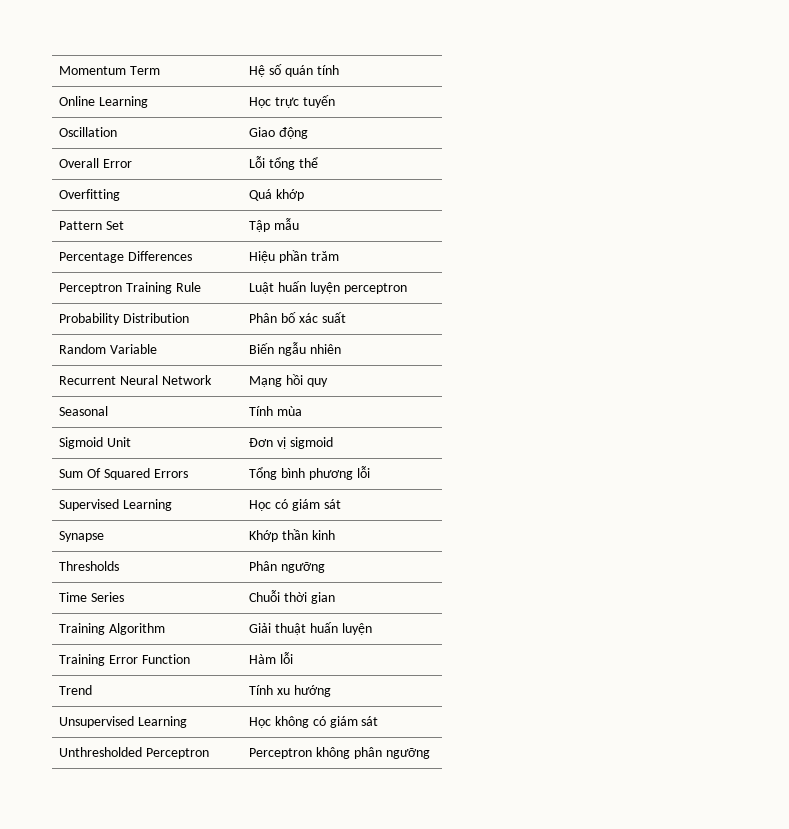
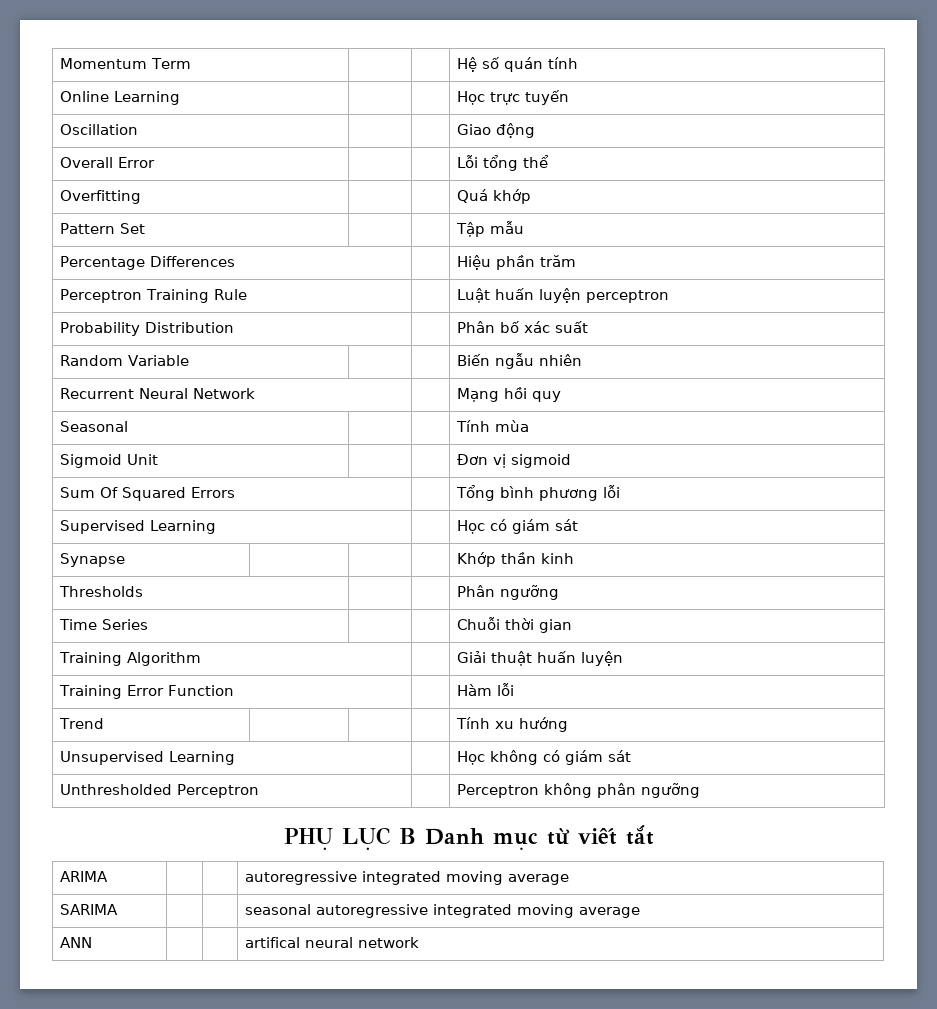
+ PHỤ LỤC B Danh mục từ viết tắt
+ ARIMA | | | autoregressive integrated moving average
+ SARIMA | | | seasonal autoregressive integrated moving average
+ ANN | | | artifical neural network

